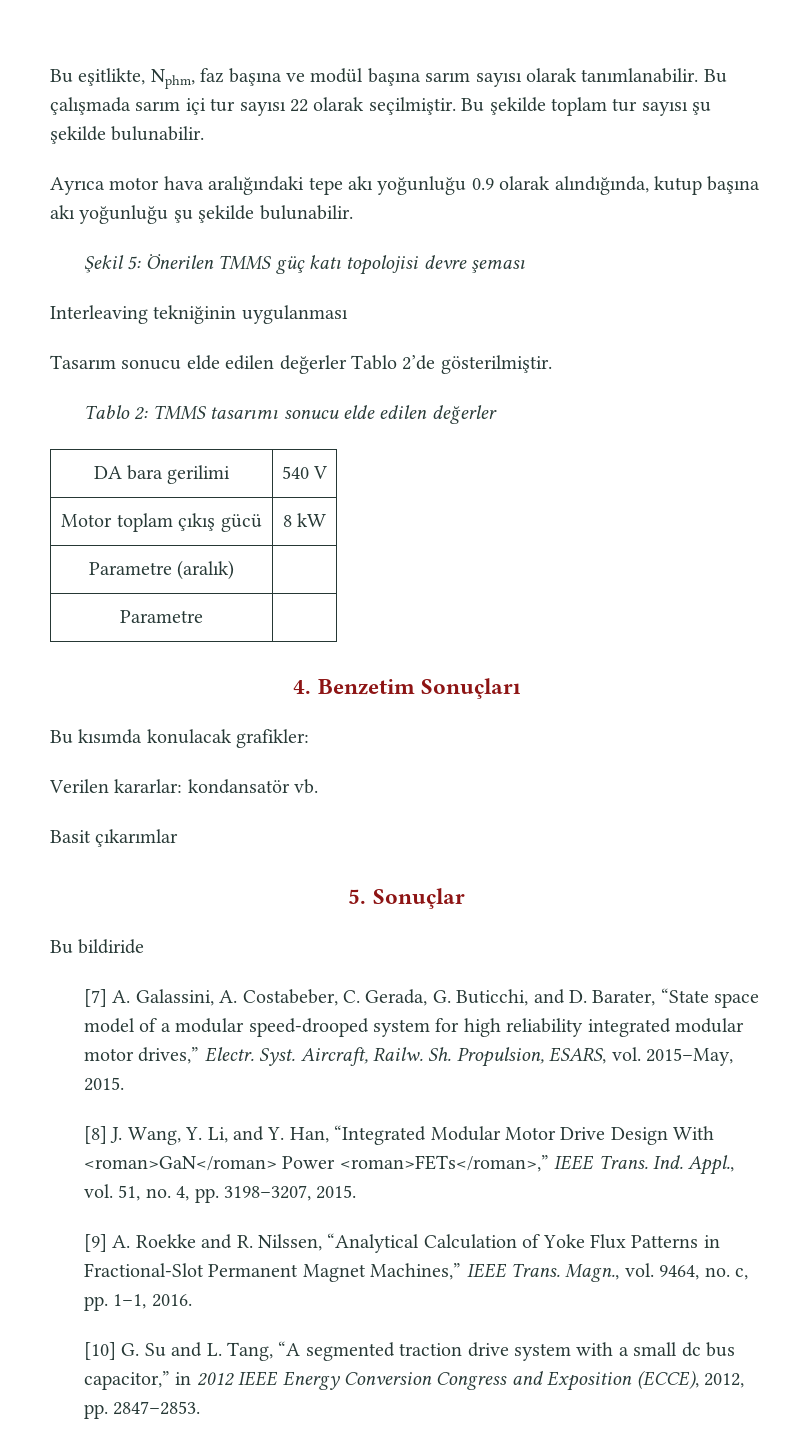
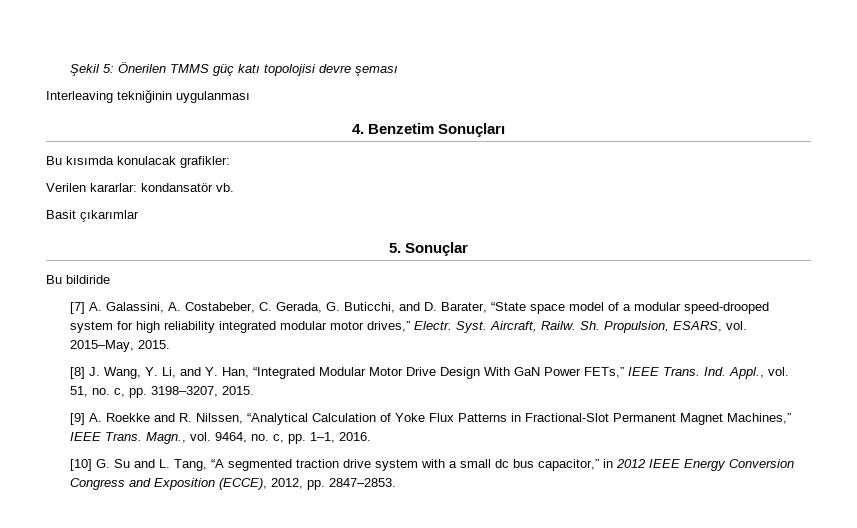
- Bu eşitlikte, Nphm, faz başına ve modül başına sarım sayısı olarak tanımlanabilir. Bu çalışmada sarım içi tur sayısı 22 olarak seçilmiştir. Bu şekilde toplam tur sayısı şu şekilde bulunabilir.
- Ayrıca motor hava aralığındaki tepe akı yoğunluğu 0.9 olarak alındığında, kutup başına akı yoğunluğu şu şekilde bulunabilir.
- Tasarım sonucu elde edilen değerler Tablo 2’de gösterilmiştir.
- Tablo 2: TMMS tasarımı sonucu elde edilen değerler
- DA bara gerilimi | 540 V
- Motor toplam çıkış gücü | 8 kW
- Parametre (aralık) |
- Parametre |
- [8] J. Wang, Y. Li, and Y. Han, “Integrated Modular Motor Drive Design With <roman>GaN</roman> Power <roman>FETs</roman>,” IEEE Trans.
+ [8] J. Wang, Y. Li, and Y. Han, “Integrated Modular Motor Drive Design With GaN Power FETs,” IEEE Trans.
- Ind. Appl., vol. 51, no. 4, pp. 3198–3207, 2015.
+ Ind. Appl., vol. 51, no. c, pp. 3198–3207, 2015.

